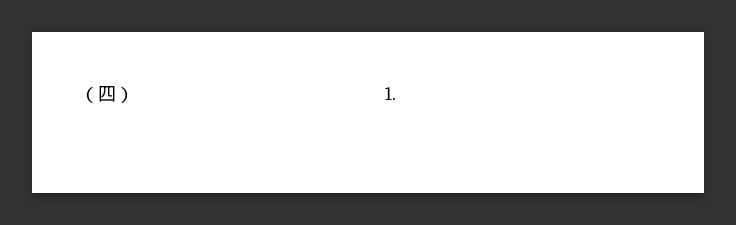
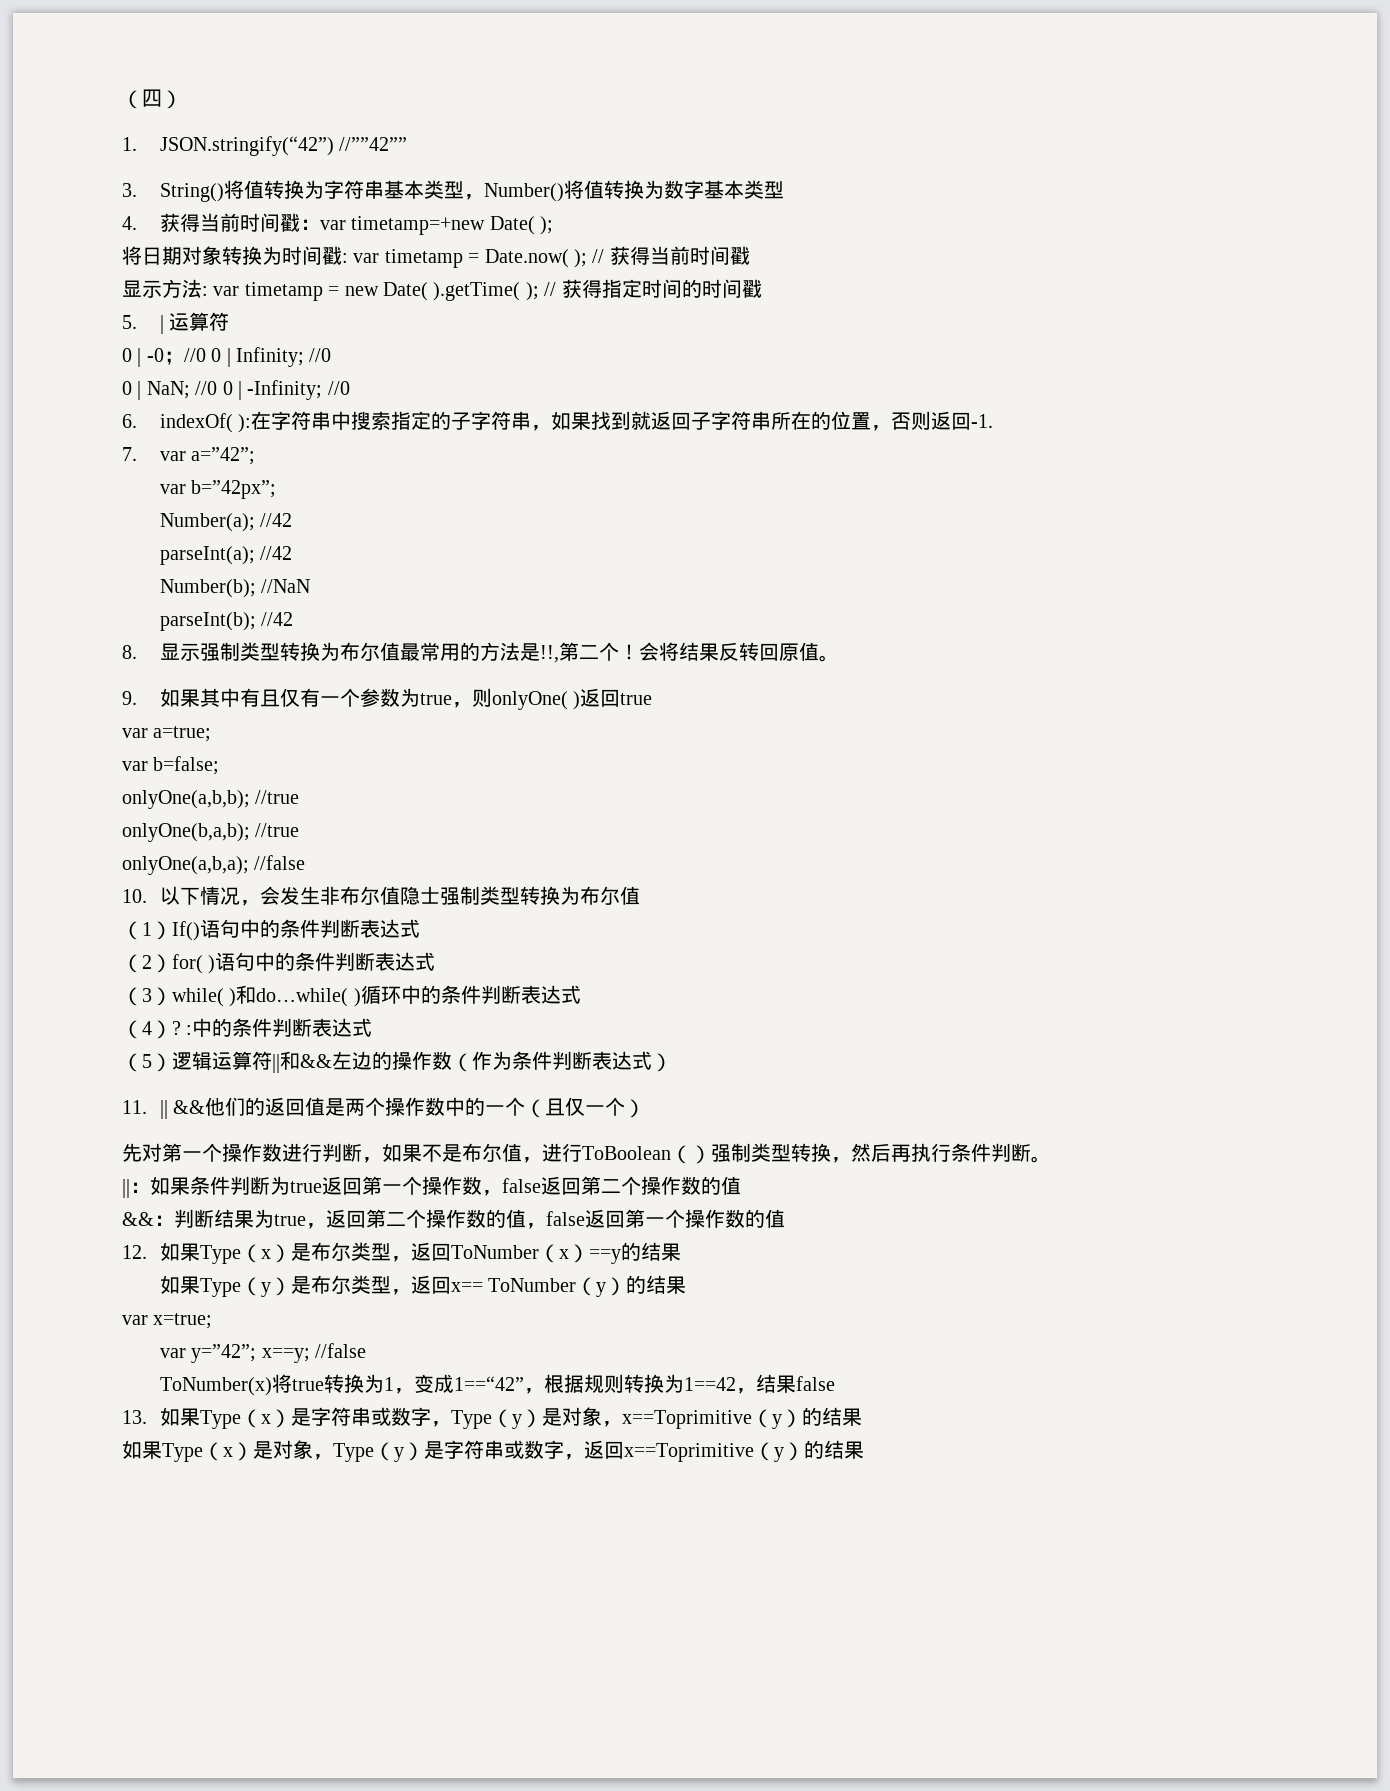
- 1.
+ 1. JSON.stringify(“42”) //””42””
+ 3. String()将值转换为字符串基本类型，Number()将值转换为数字基本类型
+ 4.获得当前时间戳：var timetamp=+new Date( );
+ 将日期对象转换为时间戳: var timetamp = Date.now( ); // 获得当前时间戳
+ 显示方法: var timetamp = new Date( ).getTime( ); // 获得指定时间的时间戳
+ 5. | 运算符
+ 0 | -0；//0 0 | Infinity; //0
+ 0 | NaN; //0 0 | -Infinity; //0
+ 6. indexOf( ):在字符串中搜索指定的子字符串，如果找到就返回子字符串所在的位置，否则返回-1.
+ 7. var a=”42”;
+ var b=”42px”;
+ Number(a); //42
+ parseInt(a); //42
+ Number(b); //NaN
+ parseInt(b); //42
+ 8.显示强制类型转换为布尔值最常用的方法是!!,第二个！会将结果反转回原值。
+ 9.如果其中有且仅有一个参数为true，则onlyOne( )返回true
+ var a=true;
+ var b=false;
+ onlyOne(a,b,b); //true
+ onlyOne(b,a,b); //true
+ onlyOne(a,b,a); //false
+ 10.以下情况，会发生非布尔值隐士强制类型转换为布尔值
+ （1）If()语句中的条件判断表达式
+ （2）for( )语句中的条件判断表达式
+ （3）while( )和do…while( )循环中的条件判断表达式
+ （4）? :中的条件判断表达式
+ （5）逻辑运算符||和&&左边的操作数（作为条件判断表达式）
+ 11. || &&他们的返回值是两个操作数中的一个（且仅一个）
+ 先对第一个操作数进行判断，如果不是布尔值，进行ToBoolean（）强制类型转换，然后再执行条件判断。
+ ||：如果条件判断为true返回第一个操作数，false返回第二个操作数的值
+ &&：判断结果为true，返回第二个操作数的值，false返回第一个操作数的值
+ 12.如果Type（x）是布尔类型，返回ToNumber（x）==y的结果
+ 如果Type（y）是布尔类型，返回x== ToNumber（y）的结果
+ var x=true;
+ var y=”42”; x==y; //false
+ ToNumber(x)将true转换为1，变成1==“42”，根据规则转换为1==42，结果false
+ 13.如果Type（x）是字符串或数字，Type（y）是对象，x==Toprimitive（y）的结果
+ 如果Type（x）是对象，Type（y）是字符串或数字，返回x==Toprimitive（y）的结果

